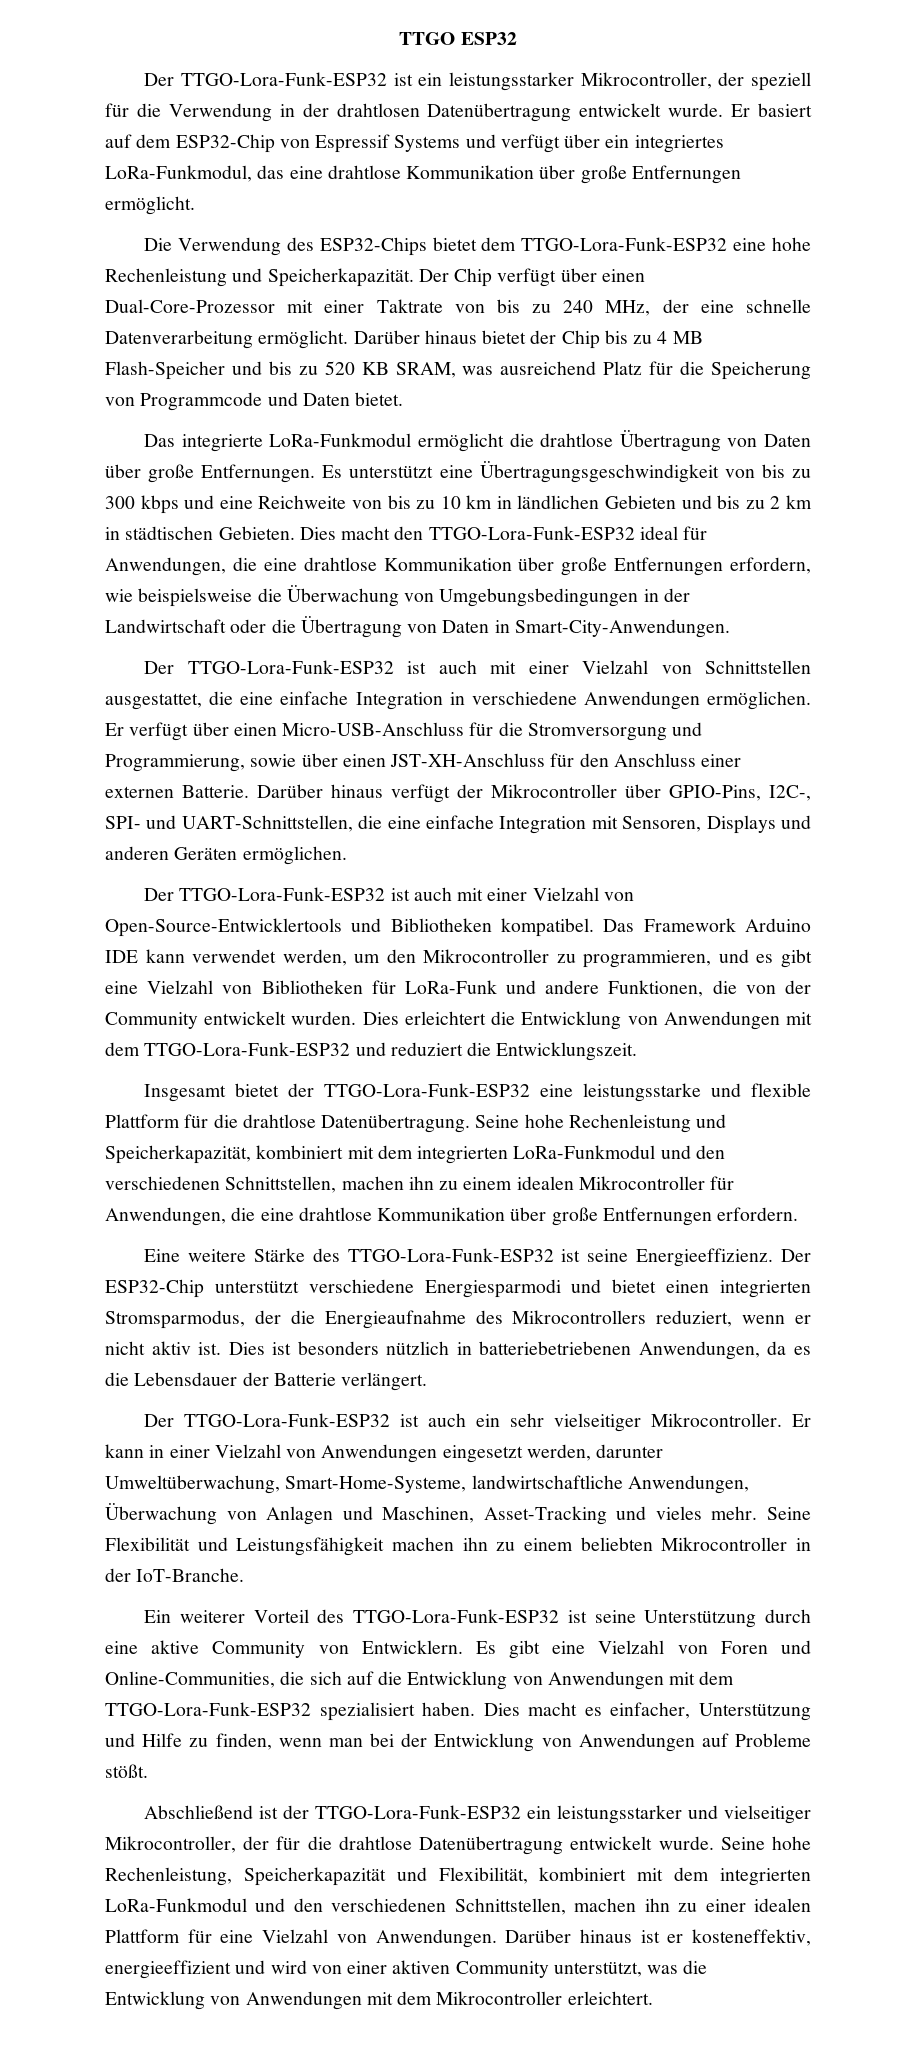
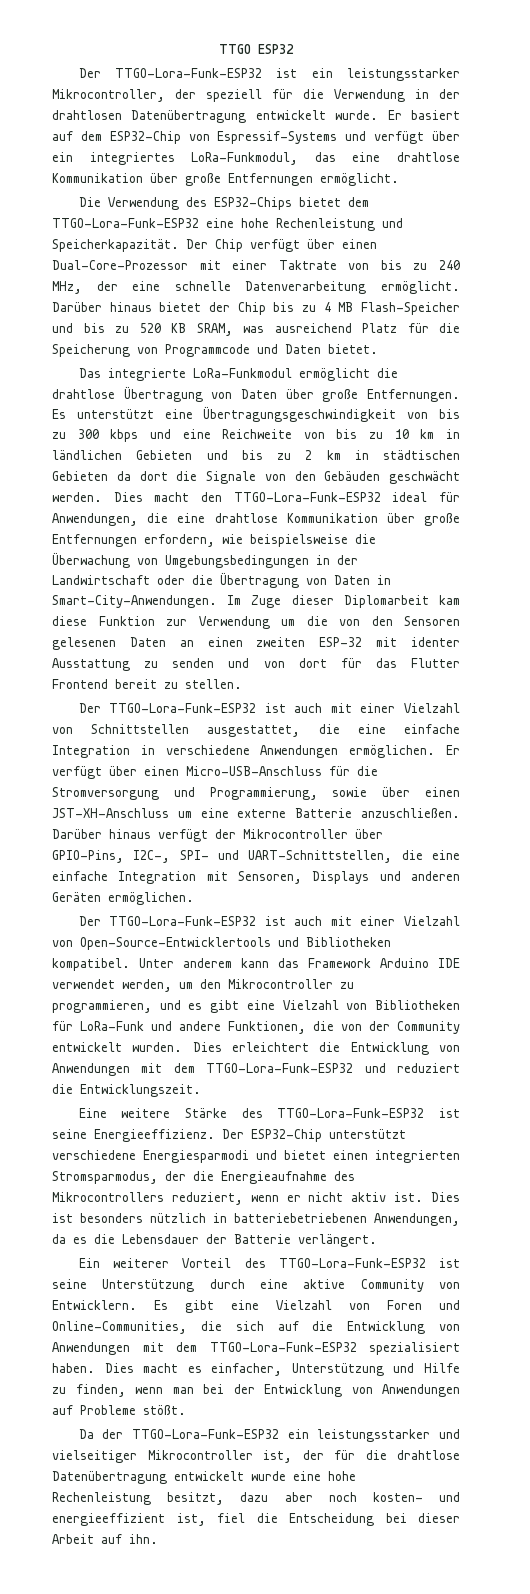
- Er basiert auf dem ESP32-Chip von Espressif Systems und verfügt über ein integriertes LoRa-Funkmodul, das eine drahtlose Kommunikation über große Entfernungen ermöglicht.
+ Er basiert auf dem ESP32-Chip von Espressif-Systems und verfügt über ein integriertes LoRa-Funkmodul, das eine drahtlose Kommunikation über große Entfernungen ermöglicht.
- Es unterstützt eine Übertragungsgeschwindigkeit von bis zu 300 kbps und eine Reichweite von bis zu 10 km in ländlichen Gebieten und bis zu 2 km in städtischen Gebieten.
+ Es unterstützt eine Übertragungsgeschwindigkeit von bis zu 300 kbps und eine Reichweite von bis zu 10 km in ländlichen Gebieten und bis zu 2 km in städtischen Gebieten da dort die Signale von den Gebäuden geschwächt werden.
+ Im Zuge dieser Diplomarbeit kam diese Funktion zur Verwendung um die von den Sensoren gelesenen Daten an einen zweiten ESP-32 mit identer Ausstattung zu senden und von dort für das Flutter Frontend bereit zu stellen.
- Er verfügt über einen Micro-USB-Anschluss für die Stromversorgung und Programmierung, sowie über einen JST-XH-Anschluss für den Anschluss einer externen Batterie.
+ Er verfügt über einen Micro-USB-Anschluss für die Stromversorgung und Programmierung, sowie über einen JST-XH-Anschluss um eine externe Batterie anzuschließen.
- Das Framework Arduino IDE kann verwendet werden, um den Mikrocontroller zu programmieren, und es gibt eine Vielzahl von Bibliotheken für LoRa-Funk und andere Funktionen, die von der Community entwickelt wurden.
+ Unter anderem kann das Framework Arduino IDE verwendet werden, um den Mikrocontroller zu programmieren, und es gibt eine Vielzahl von Bibliotheken für LoRa-Funk und andere Funktionen, die von der Community entwickelt wurden.
- Insgesamt bietet der TTGO-Lora-Funk-ESP32 eine leistungsstarke und flexible Plattform für die drahtlose Datenübertragung. Seine hohe Rechenleistung und Speicherkapazität, kombiniert mit dem integrierten LoRa-Funkmodul und den verschiedenen Schnittstellen, machen ihn zu einem idealen Mikrocontroller für Anwendungen, die eine drahtlose Kommunikation über große Entfernungen erfordern.
- Der TTGO-Lora-Funk-ESP32 ist auch ein sehr vielseitiger Mikrocontroller. Er kann in einer Vielzahl von Anwendungen eingesetzt werden, darunter Umweltüberwachung, Smart-Home-Systeme, landwirtschaftliche Anwendungen, Überwachung von Anlagen und Maschinen, Asset-Tracking und vieles mehr. Seine Flexibilität und Leistungsfähigkeit machen ihn zu einem beliebten Mikrocontroller in der IoT-Branche.
- Abschließend ist der TTGO-Lora-Funk-ESP32 ein leistungsstarker und vielseitiger Mikrocontroller, der für die drahtlose Datenübertragung entwickelt wurde. Seine hohe Rechenleistung, Speicherkapazität und Flexibilität, kombiniert mit dem integrierten LoRa-Funkmodul und den verschiedenen Schnittstellen, machen ihn zu einer idealen Plattform für eine Vielzahl von Anwendungen. Darüber hinaus ist er kosteneffektiv, energieeffizient und wird von einer aktiven Community unterstützt, was die Entwicklung von Anwendungen mit dem Mikrocontroller erleichtert.
+ Da der TTGO-Lora-Funk-ESP32 ein leistungsstarker und vielseitiger Mikrocontroller ist, der für die drahtlose Datenübertragung entwickelt wurde eine hohe Rechenleistung besitzt, dazu aber noch kosten- und energieeffizient ist, fiel die Entscheidung bei dieser Arbeit auf ihn.

